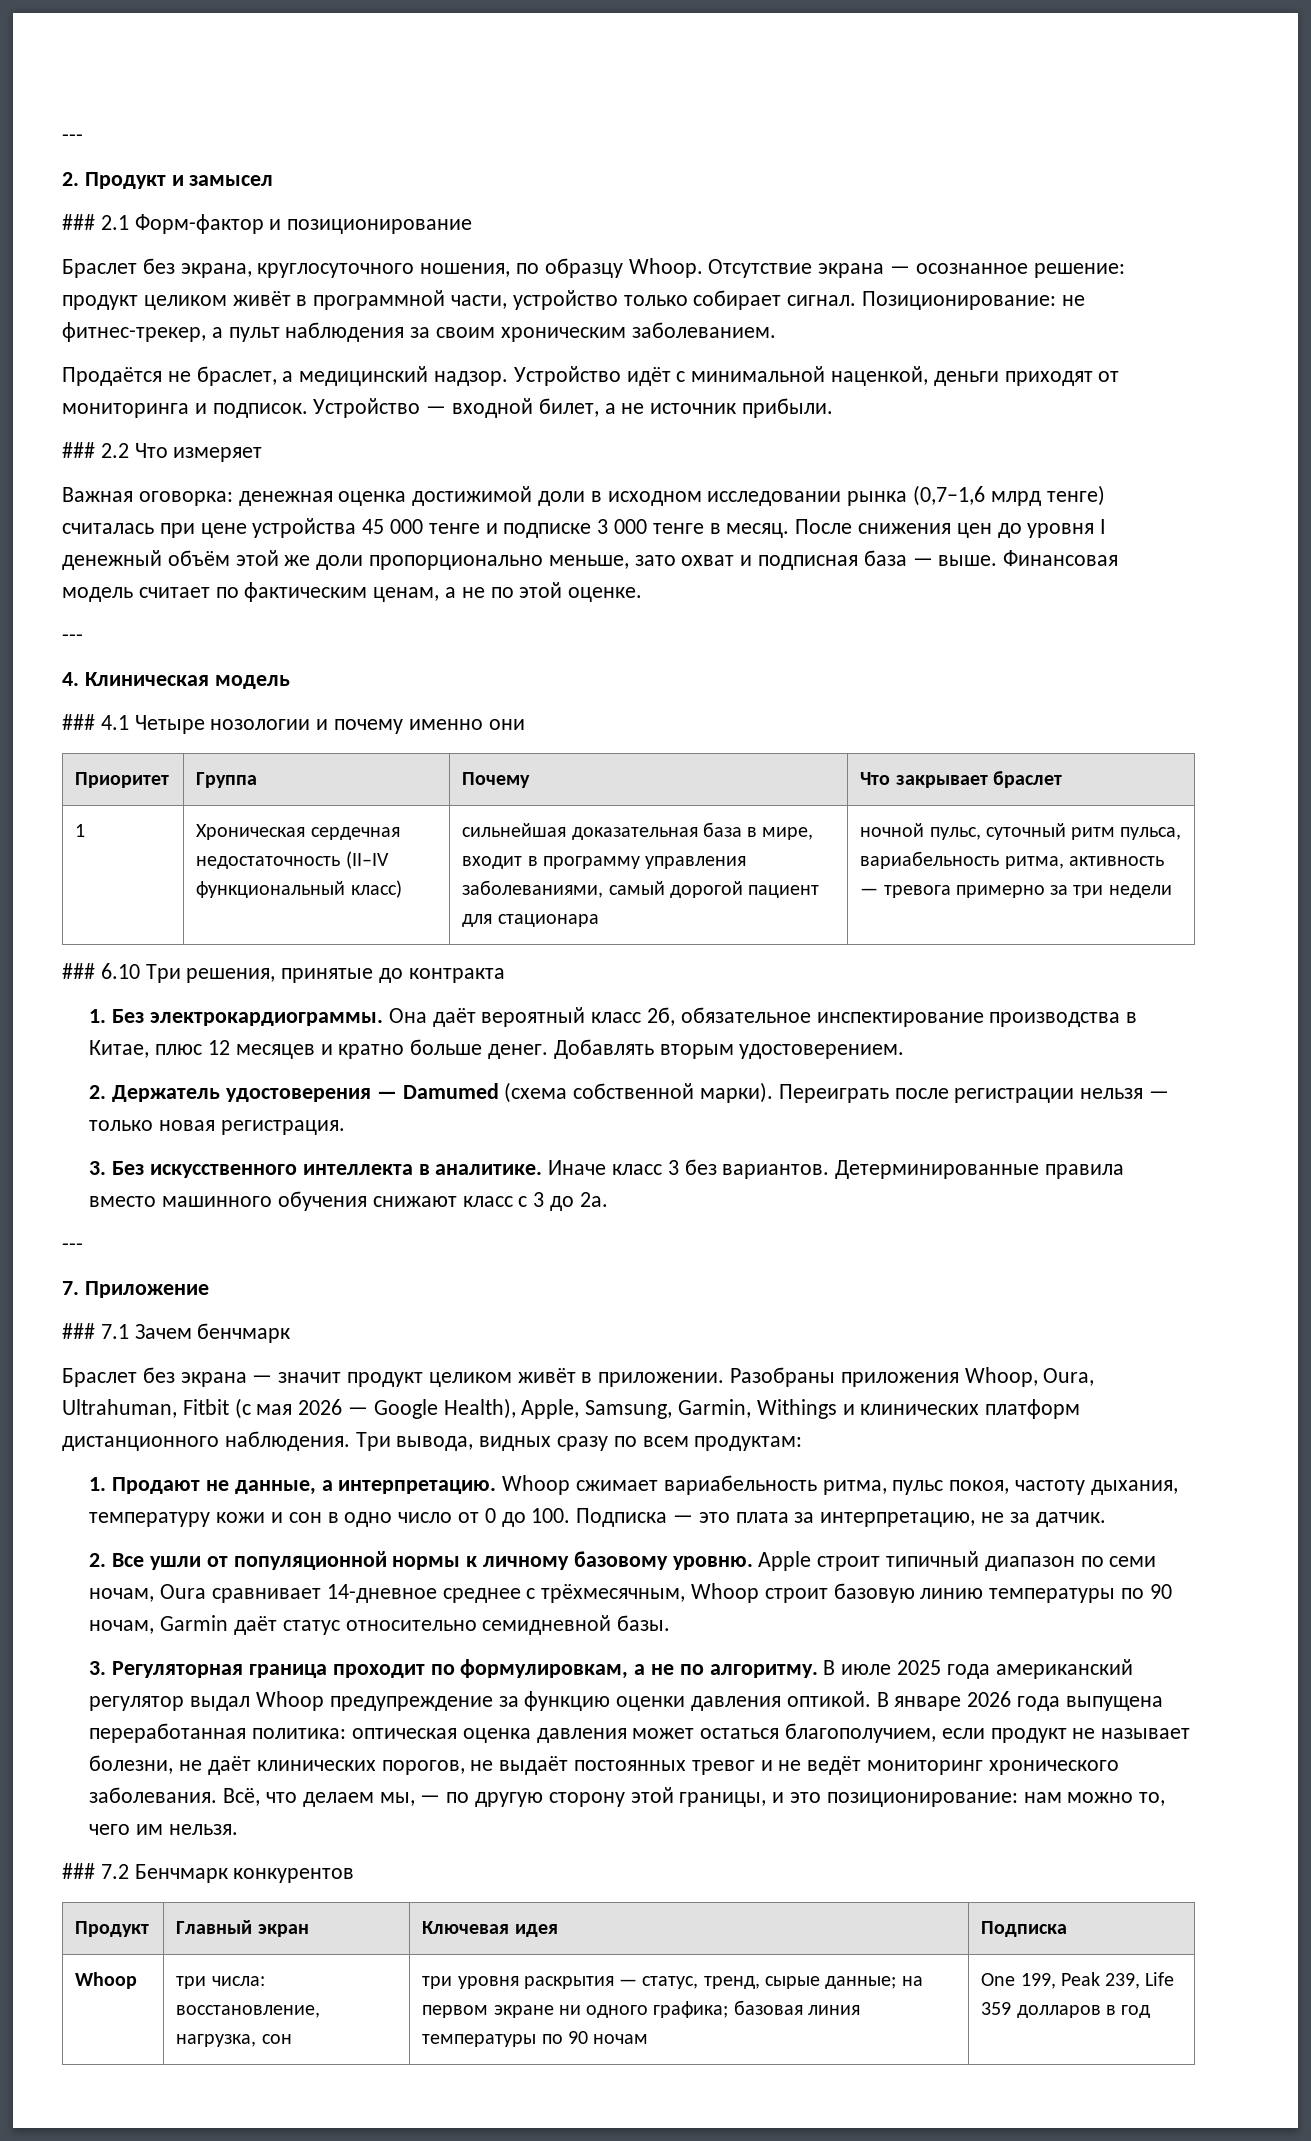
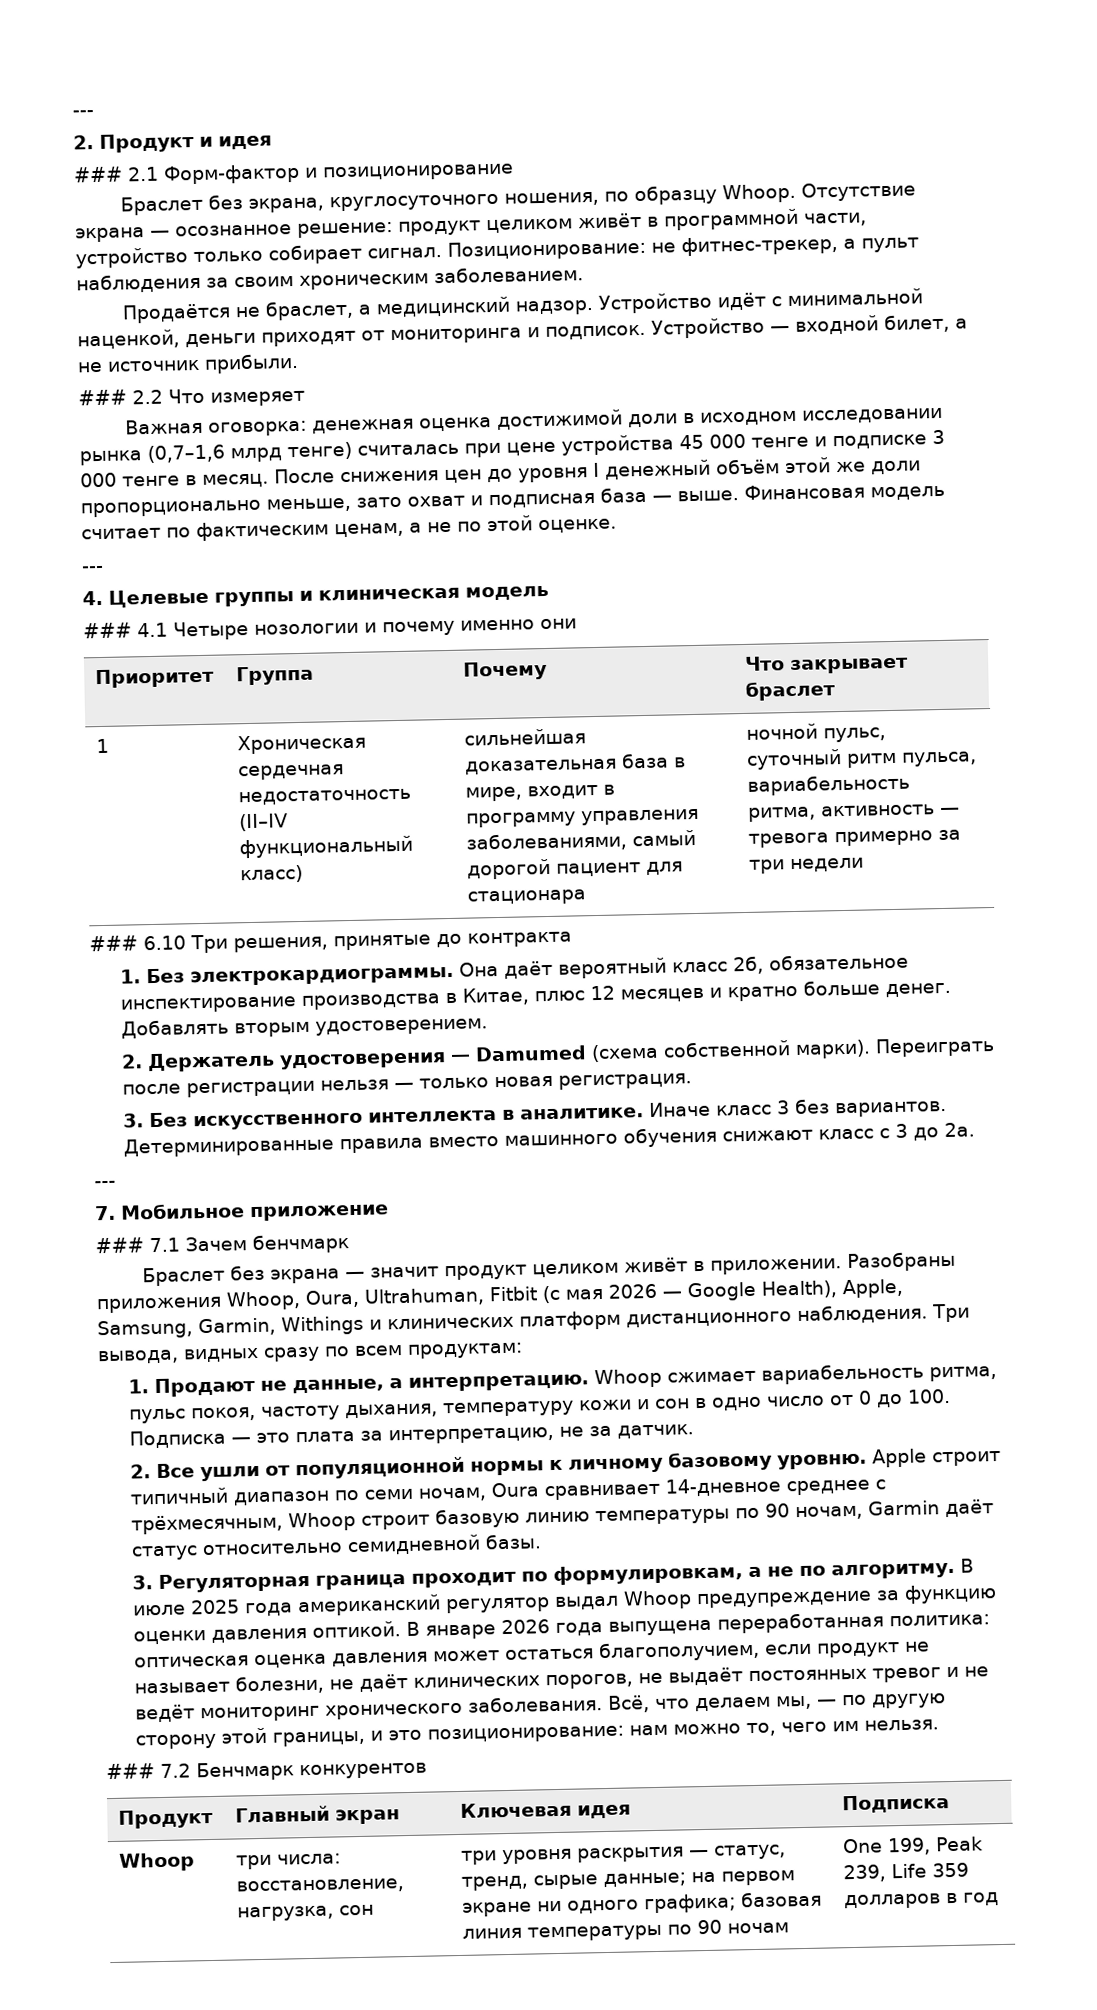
- 2. Продукт и замысел
+ 2. Продукт и идея
- 4. Клиническая модель
+ 4. Целевые группы и клиническая модель
- 7. Приложение
+ 7. Мобильное приложение

